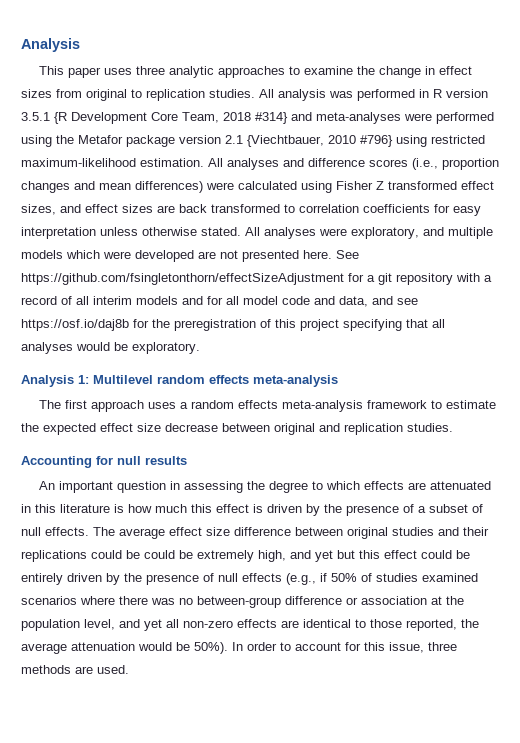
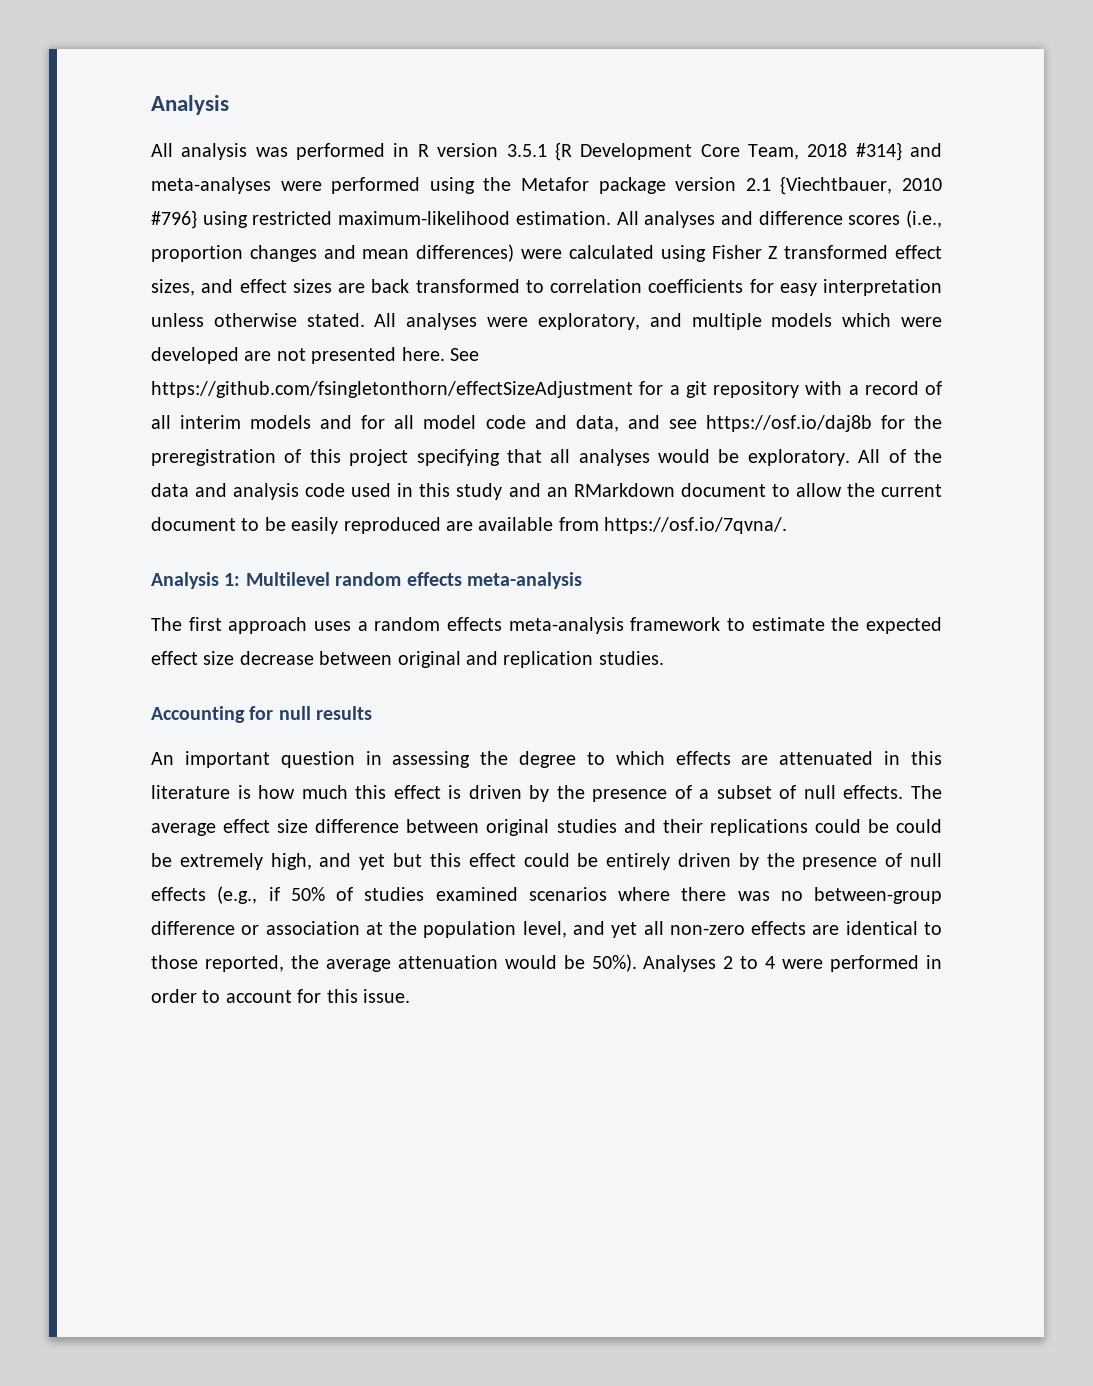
- This paper uses three analytic approaches to examine the change in effect sizes from original to replication studies.
+ All of the data and analysis code used in this study and an RMarkdown document to allow the current document to be easily reproduced are available from https://osf.io/7qvna/.
- In order to account for this issue, three methods are used.
+ Analyses 2 to 4 were performed in order to account for this issue.

